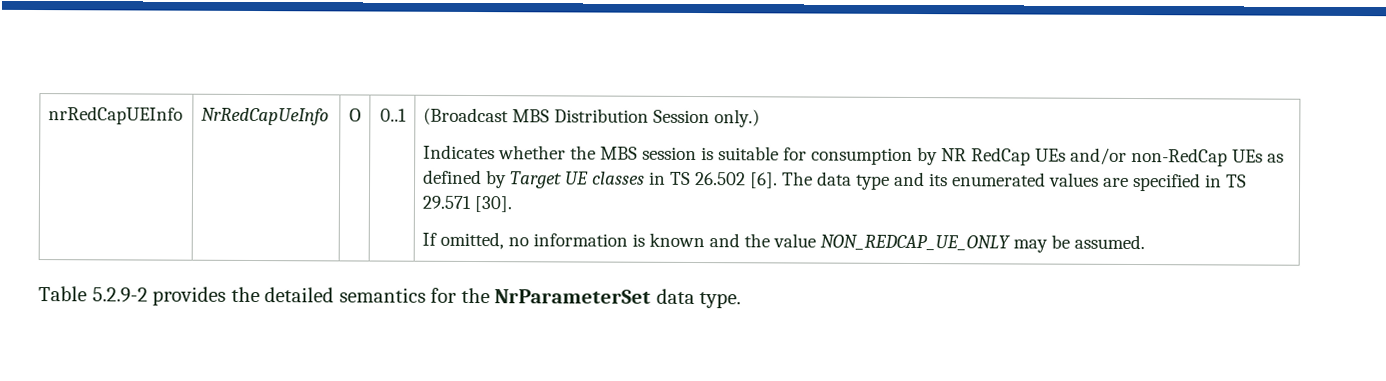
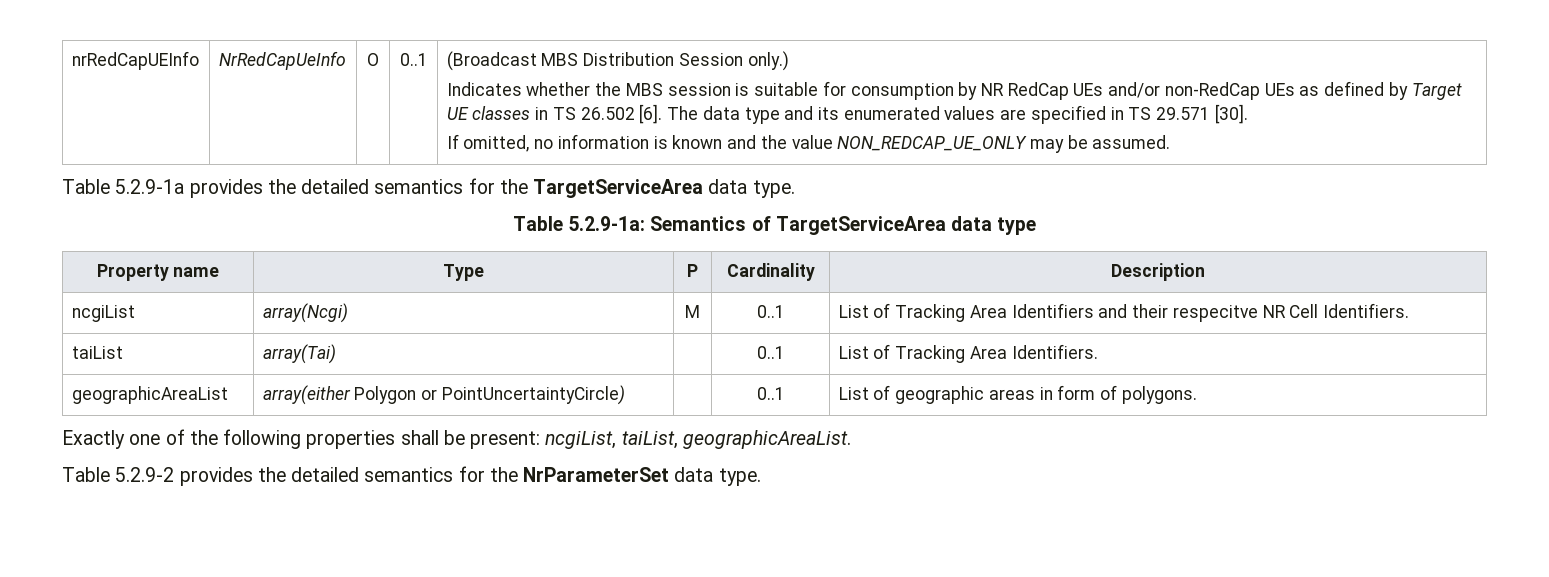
+ Table 5.2.9-1a provides the detailed semantics for the TargetServiceArea data type.
+ Table 5.2.9-1a: Semantics of TargetServiceArea data type
+ Property name | Type | P | Cardinality | Description
+ ncgiList | array(Ncgi) | M | 0..1 | List of Tracking Area Identifiers and their respecitve NR Cell Identifiers.
+ taiList | array(Tai) | | 0..1 | List of Tracking Area Identifiers.
+ geographicAreaList | array(either Polygon or PointUncertaintyCircle) | | 0..1 | List of geographic areas in form of polygons.
+ Exactly one of the following properties shall be present: ncgiList, taiList, geographicAreaList.

